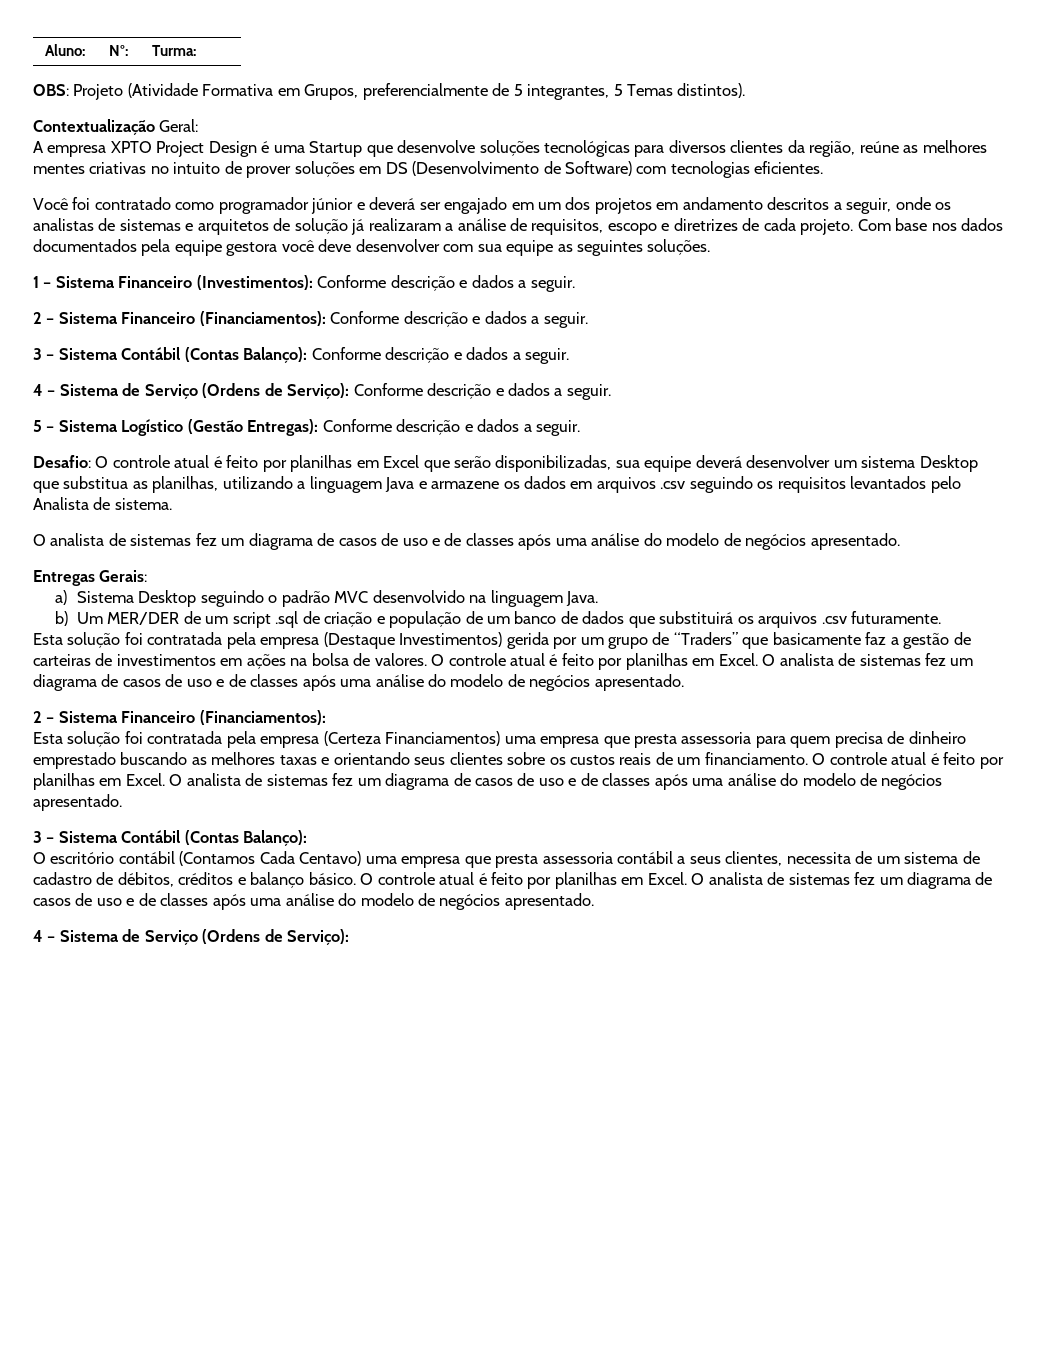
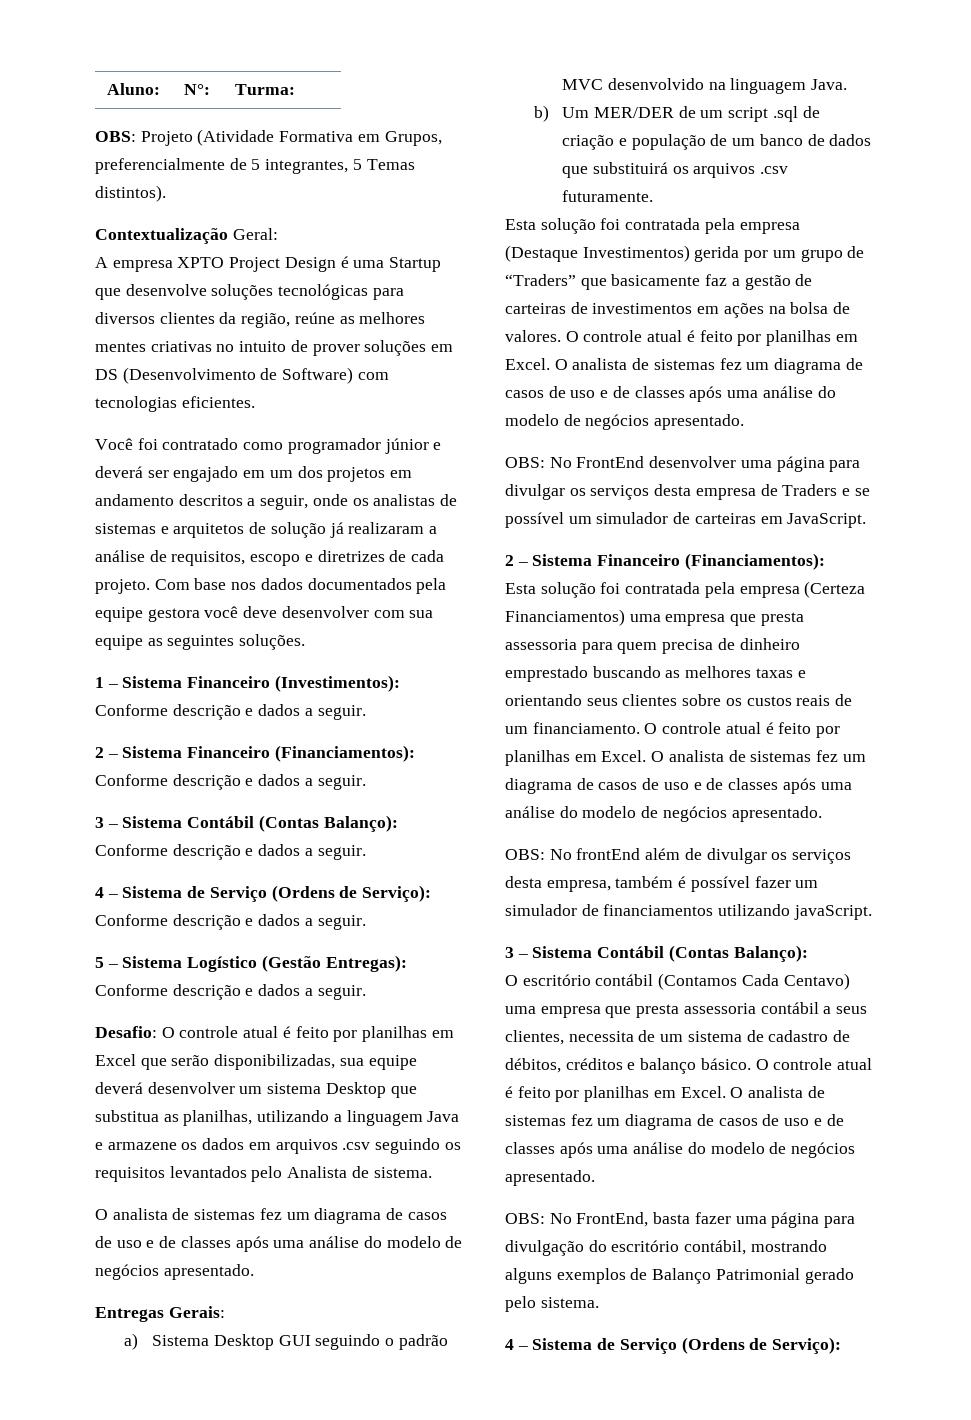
- a) Sistema Desktop seguindo o padrão MVC desenvolvido na linguagem Java.
+ a) Sistema Desktop GUI seguindo o padrão MVC desenvolvido na linguagem Java.
+ OBS: No FrontEnd desenvolver uma página para divulgar os serviços desta empresa de Traders e se possível um simulador de carteiras em JavaScript.
+ OBS: No frontEnd além de divulgar os serviços desta empresa, também é possível fazer um simulador de financiamentos utilizando javaScript.
+ OBS: No FrontEnd, basta fazer uma página para divulgação do escritório contábil, mostrando alguns exemplos de Balanço Patrimonial gerado pelo sistema.

